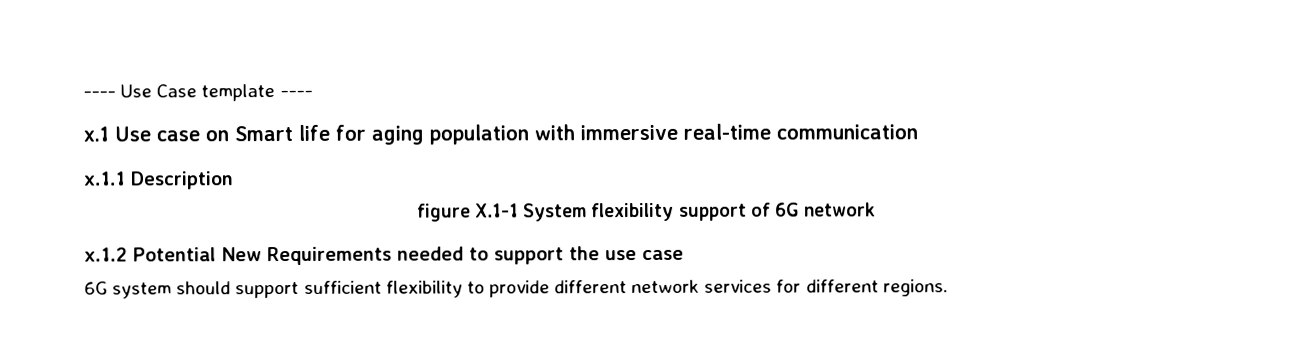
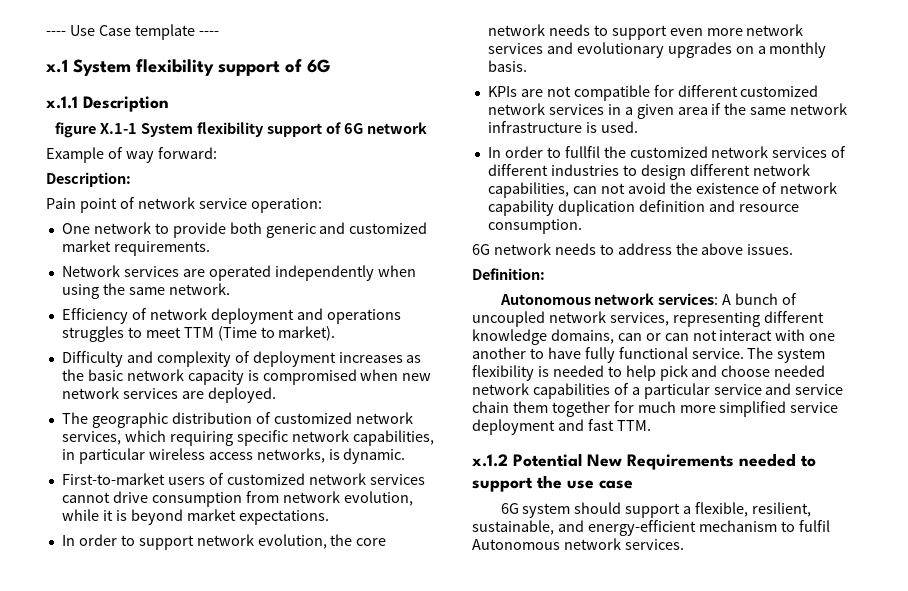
- x.1 Use case on Smart life for aging population with immersive real-time communication
+ x.1 System flexibility support of 6G
+ Example of way forward:
+ Description:
+ Pain point of network service operation:
+ One network to provide both generic and customized market requirements.
+ Network services are operated independently when using the same network.
+ Efficiency of network deployment and operations struggles to meet TTM (Time to market).
+ Difficulty and complexity of deployment increases as the basic network capacity is compromised when new network services are deployed.
+ The geographic distribution of customized network services, which requiring specific network capabilities, in particular wireless access networks, is dynamic.
+ First-to-market users of customized network services cannot drive consumption from network evolution, while it is beyond market expectations.
+ In order to support network evolution, the core network needs to support even more network services and evolutionary upgrades on a monthly basis.
+ KPIs are not compatible for different customized network services in a given area if the same network infrastructure is used.
+ In order to fullfil the customized network services of different industries to design different network capabilities, can not avoid the existence of network capability duplication definition and resource consumption.
+ 6G network needs to address the above issues.
+ Definition:
+ Autonomous network services: A bunch of uncoupled network services, representing different knowledge domains, can or can not interact with one another to have fully functional service. The system flexibility is needed to help pick and choose needed network capabilities of a particular service and service chain them together for much more simplified service deployment and fast TTM.
- 6G system should support sufficient flexibility to provide different network services for different regions.
+ 6G system should support a flexible, resilient, sustainable, and energy-efficient mechanism to fulfil Autonomous network services.

